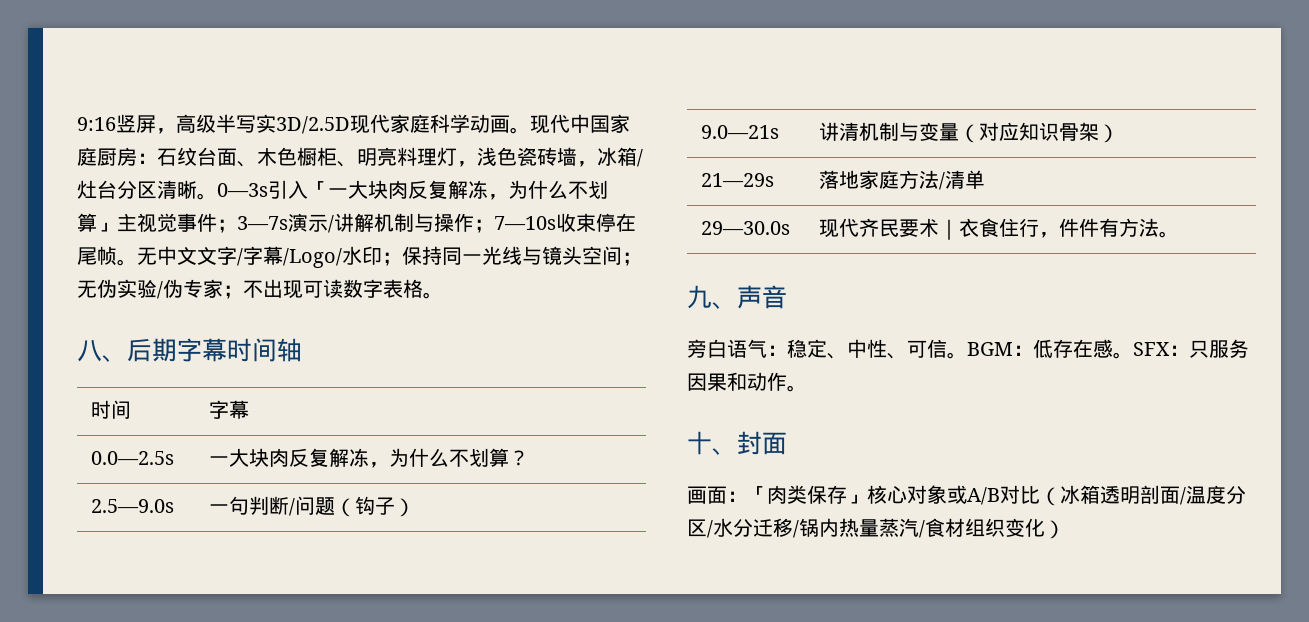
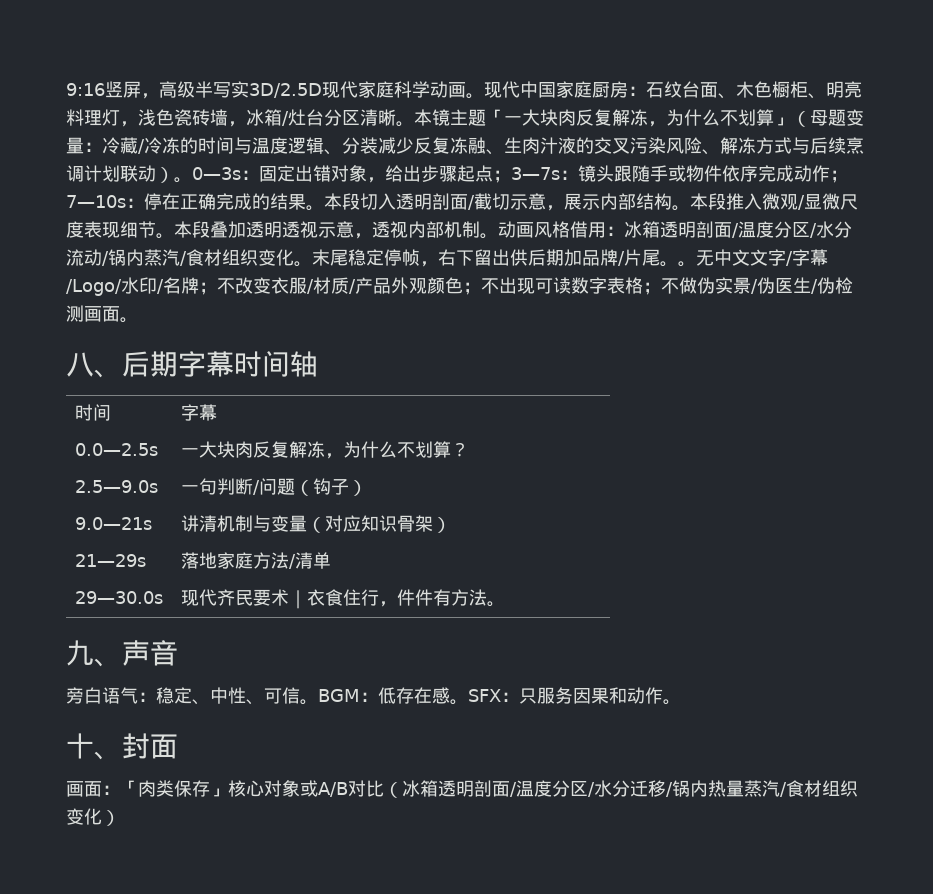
- 0—3s引入「一大块肉反复解冻，为什么不划算」主视觉事件；3—7s演示/讲解机制与操作；7—10s收束停在尾帧。
+ 本镜主题「一大块肉反复解冻，为什么不划算」（母题变量：冷藏/冷冻的时间与温度逻辑、分装减少反复冻融、生肉汁液的交叉污染风险、解冻方式与后续烹调计划联动）。0—3s：固定出错对象，给出步骤起点；3—7s：镜头跟随手或物件依序完成动作；7—10s：停在正确完成的结果。本段切入透明剖面/截切示意，展示内部结构。本段推入微观/显微尺度表现细节。本段叠加透明透视示意，透视内部机制。动画风格借用：冰箱透明剖面/温度分区/水分流动/锅内蒸汽/食材组织变化。末尾稳定停帧，右下留出供后期加品牌/片尾。。
- 无中文文字/字幕/Logo/水印；保持同一光线与镜头空间；无伪实验/伪专家；不出现可读数字表格。
+ 无中文文字/字幕/Logo/水印/名牌；不改变衣服/材质/产品外观颜色；不出现可读数字表格；不做伪实景/伪医生/伪检测画面。

